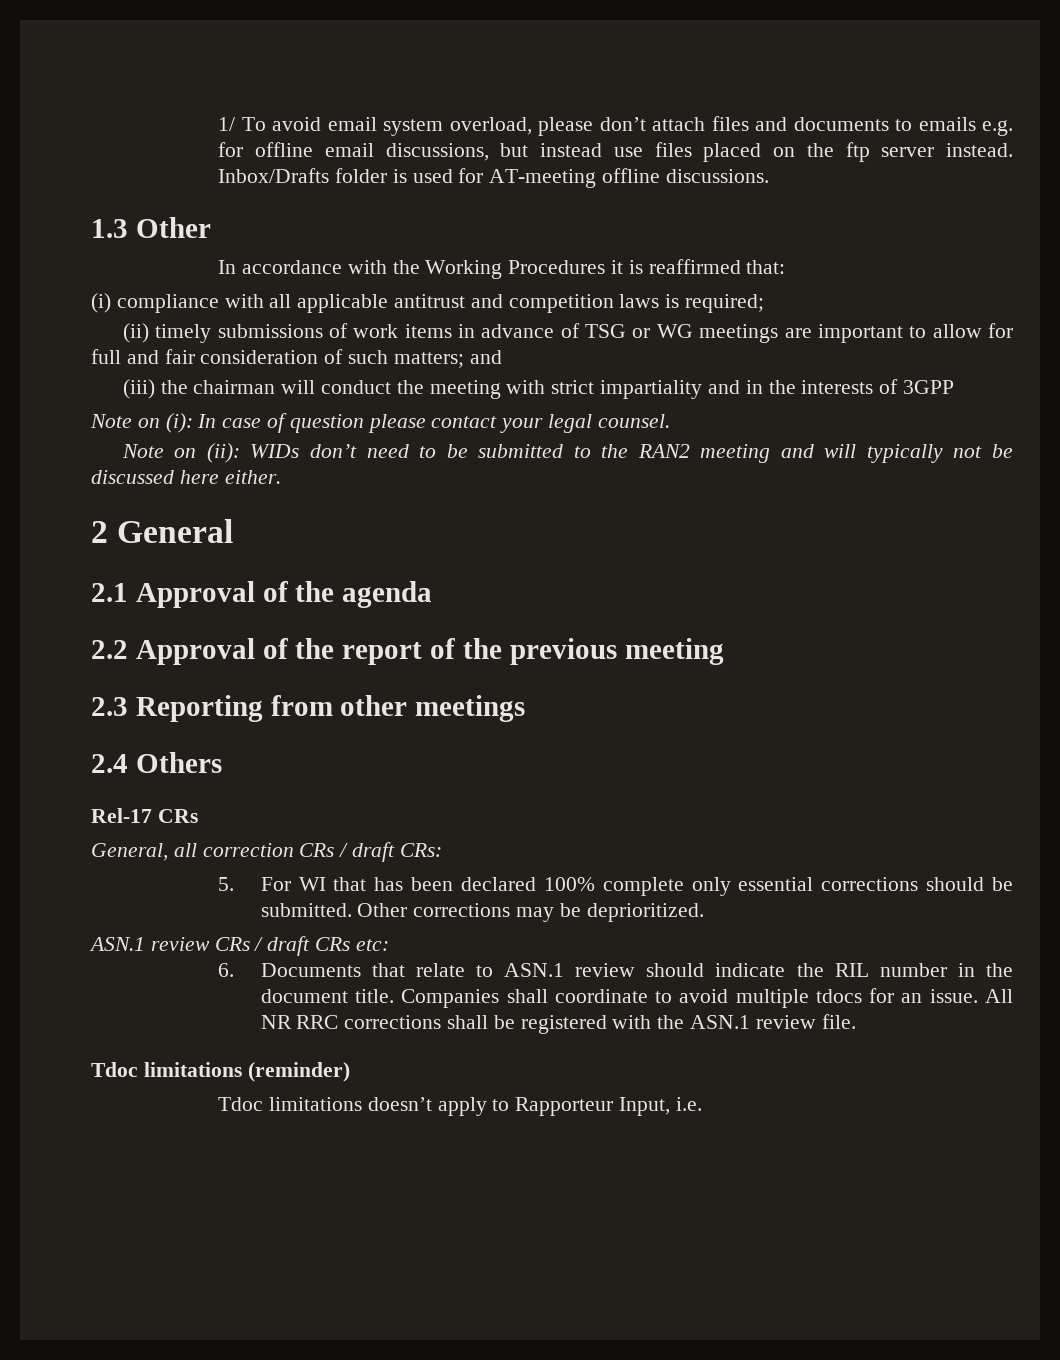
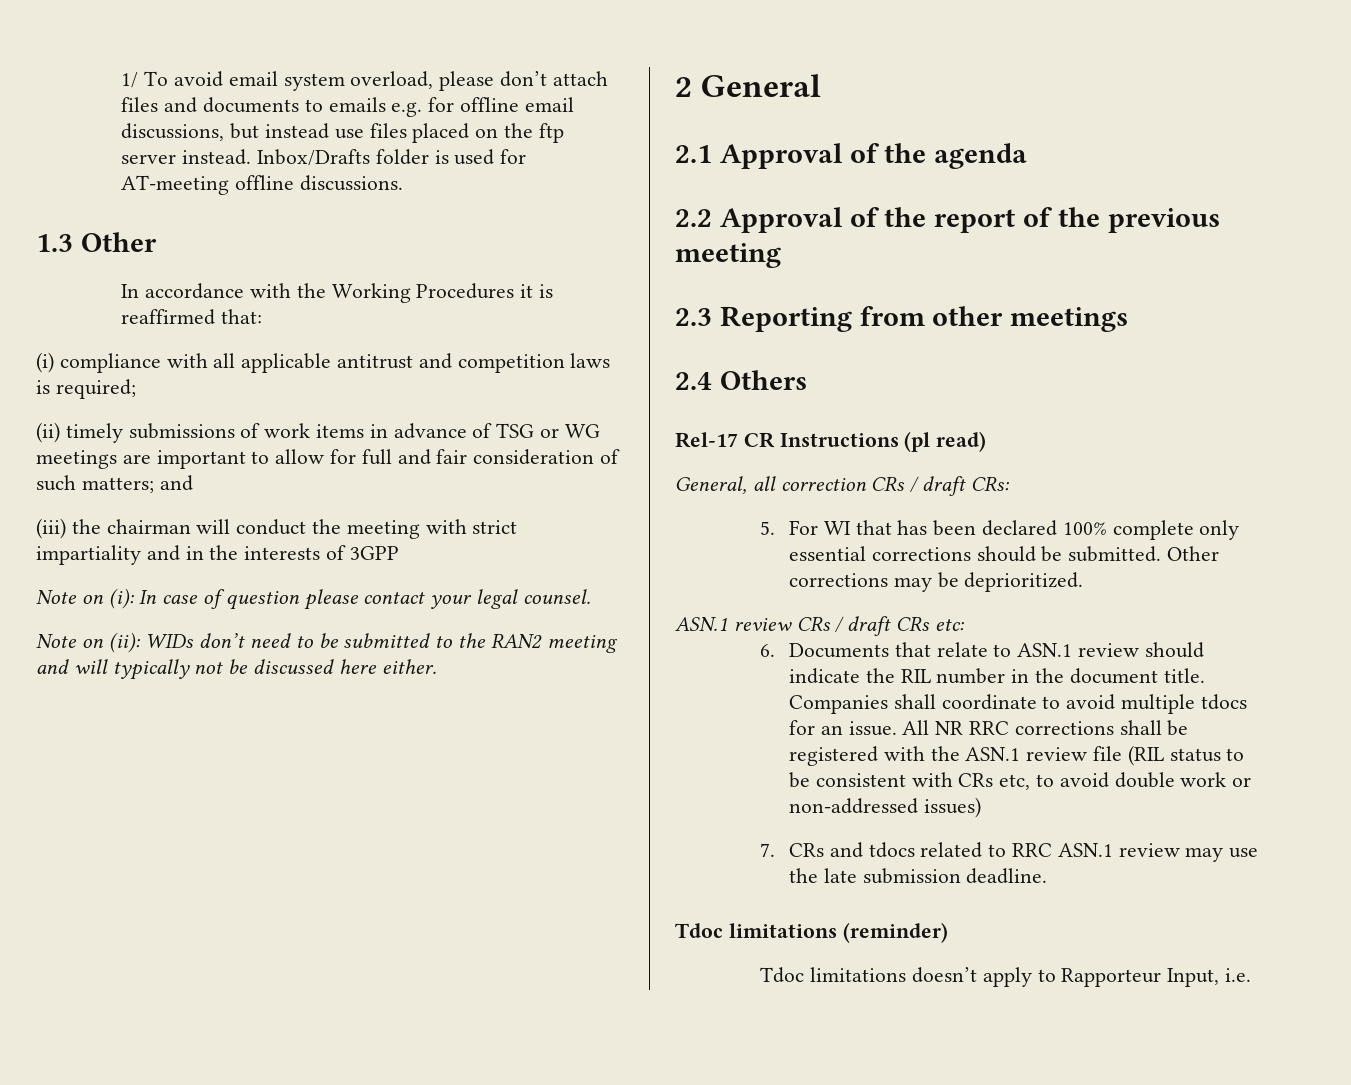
- Rel-17 CRs
+ Rel-17 CR Instructions (pl read)
- All NR RRC corrections shall be registered with the ASN.1 review file.
+ All NR RRC corrections shall be registered with the ASN.1 review file (RIL status to be consistent with CRs etc, to avoid double work or non-addressed issues)
+ 7. CRs and tdocs related to RRC ASN.1 review may use the late submission deadline.

